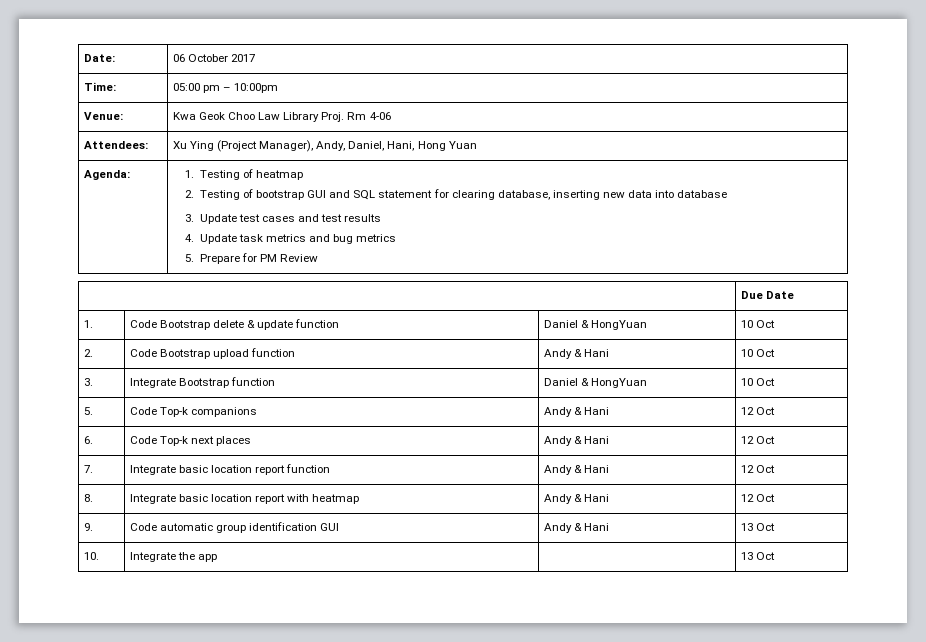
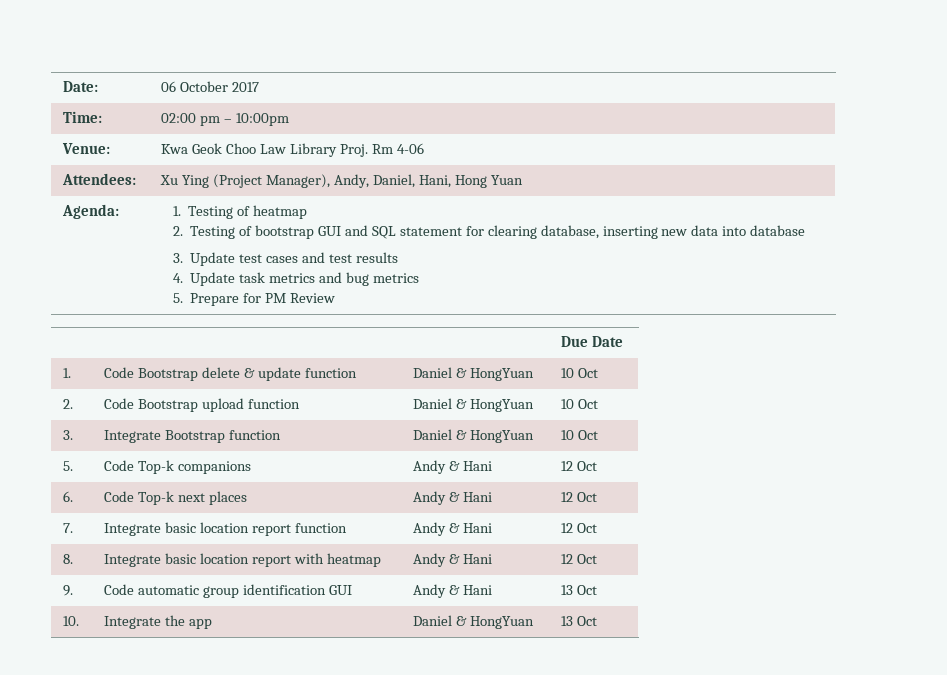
- Time: | 05:00 pm – 10:00pm
+ Time: | 02:00 pm – 10:00pm
- 2. | Code Bootstrap upload function | Andy & Hani | 10 Oct
+ 2. | Code Bootstrap upload function | Daniel & HongYuan | 10 Oct
- 10. | Integrate the app | | 13 Oct
+ 10. | Integrate the app | Daniel & HongYuan | 13 Oct

